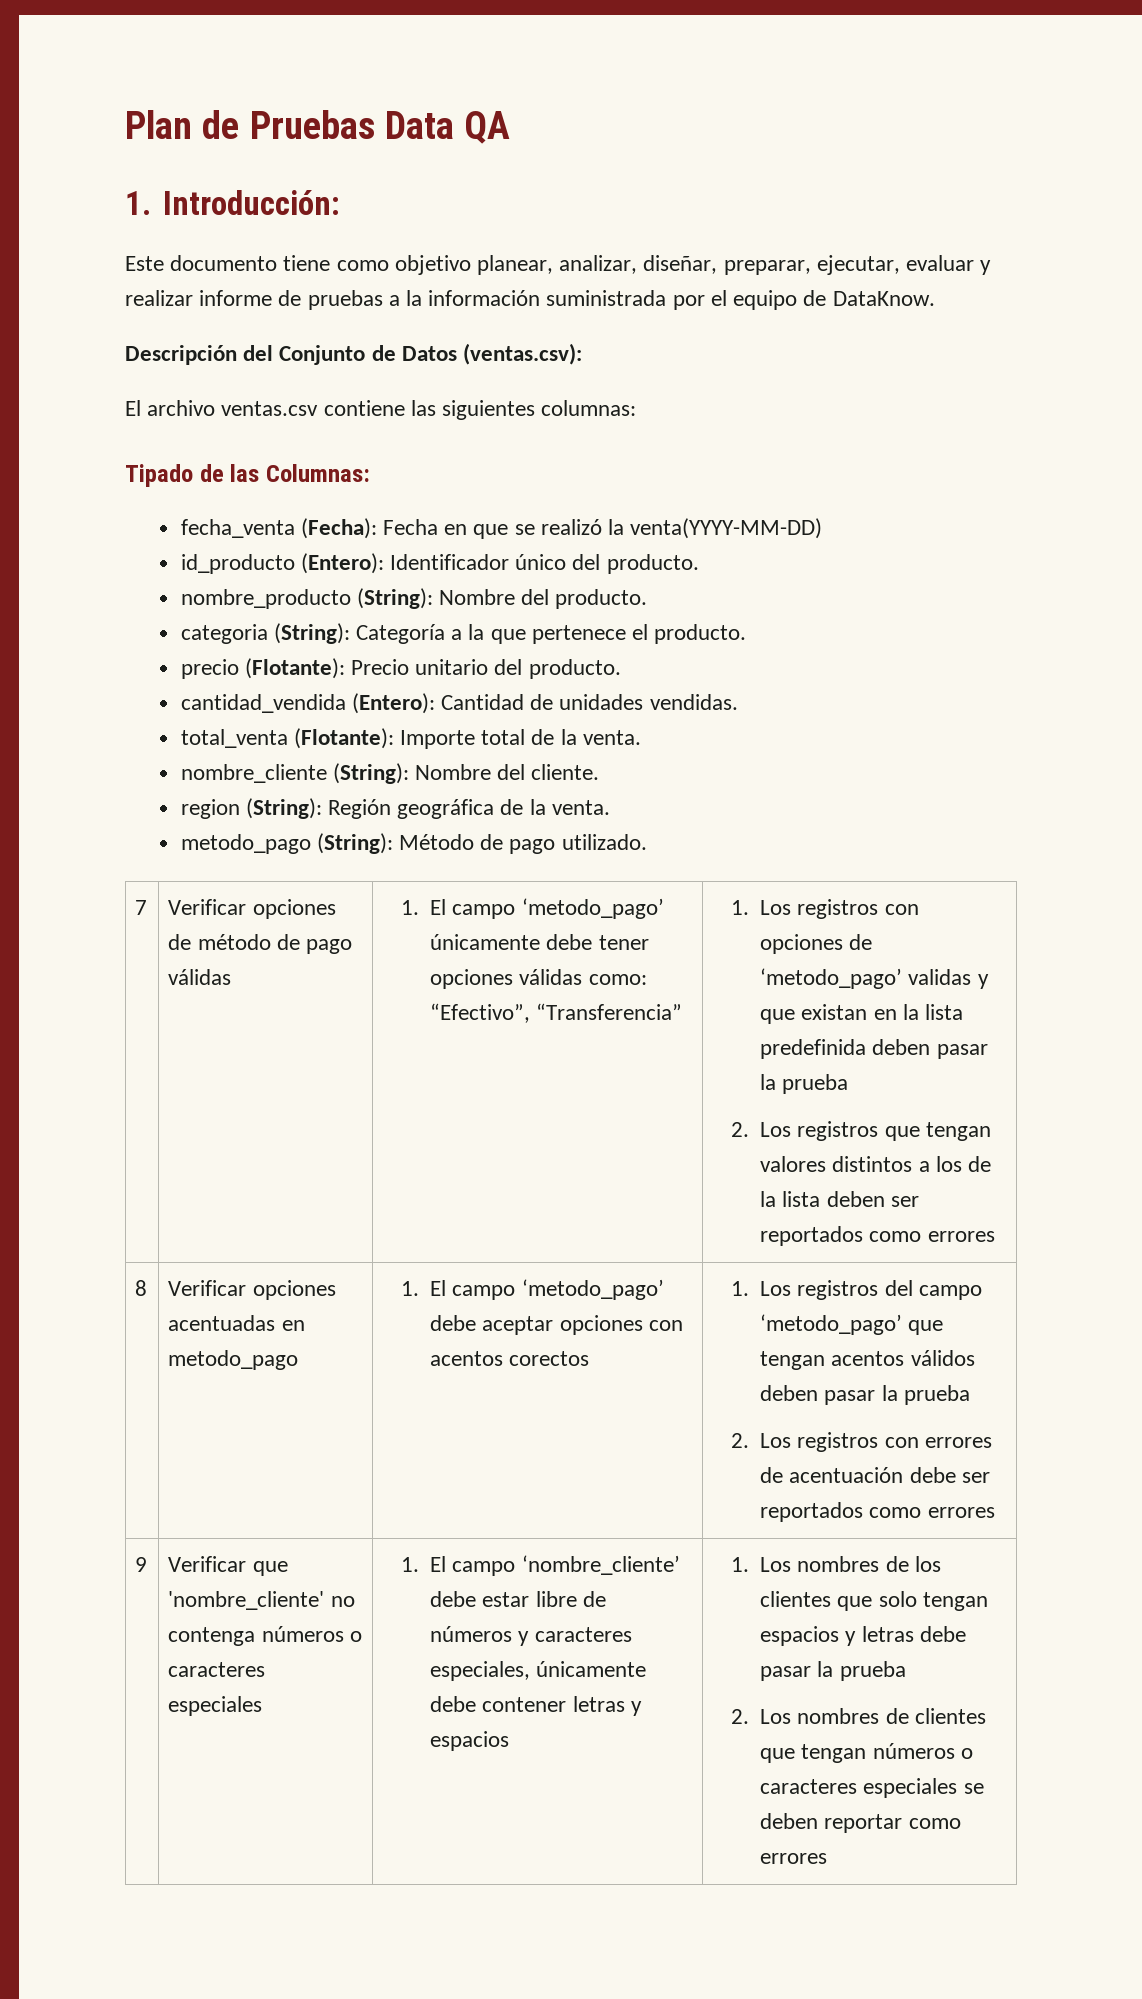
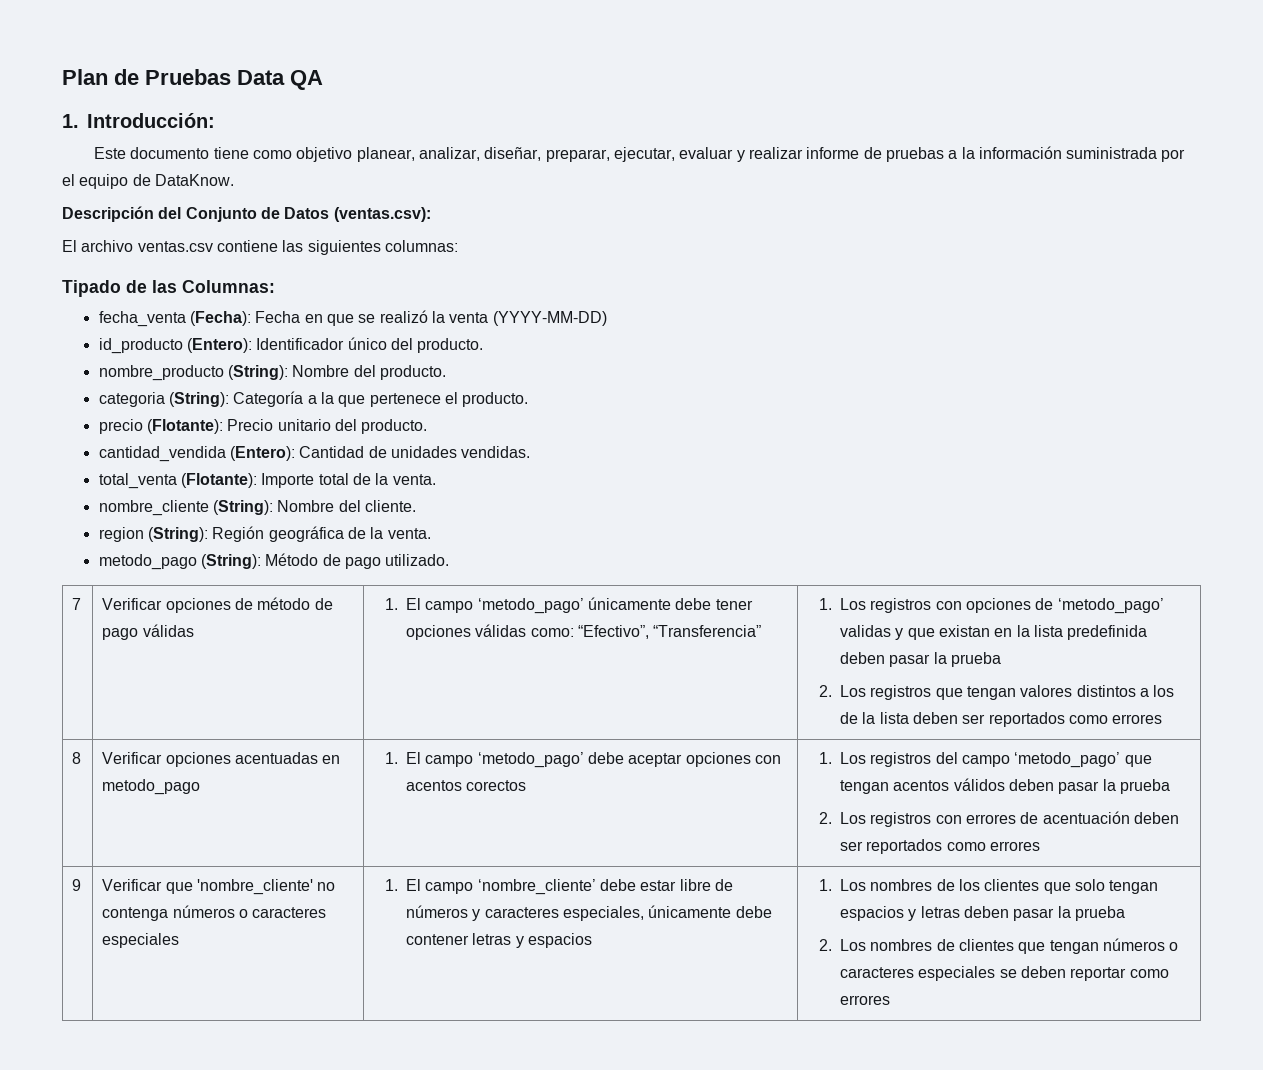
- fecha_venta (Fecha): Fecha en que se realizó la venta(YYYY-MM-DD)
+ fecha_venta (Fecha): Fecha en que se realizó la venta (YYYY-MM-DD)
- 2. Los registros con errores de acentuación debe ser reportados como errores
+ 2. Los registros con errores de acentuación deben ser reportados como errores
- 1. Los nombres de los clientes que solo tengan espacios y letras debe pasar la prueba
+ 1. Los nombres de los clientes que solo tengan espacios y letras deben pasar la prueba

